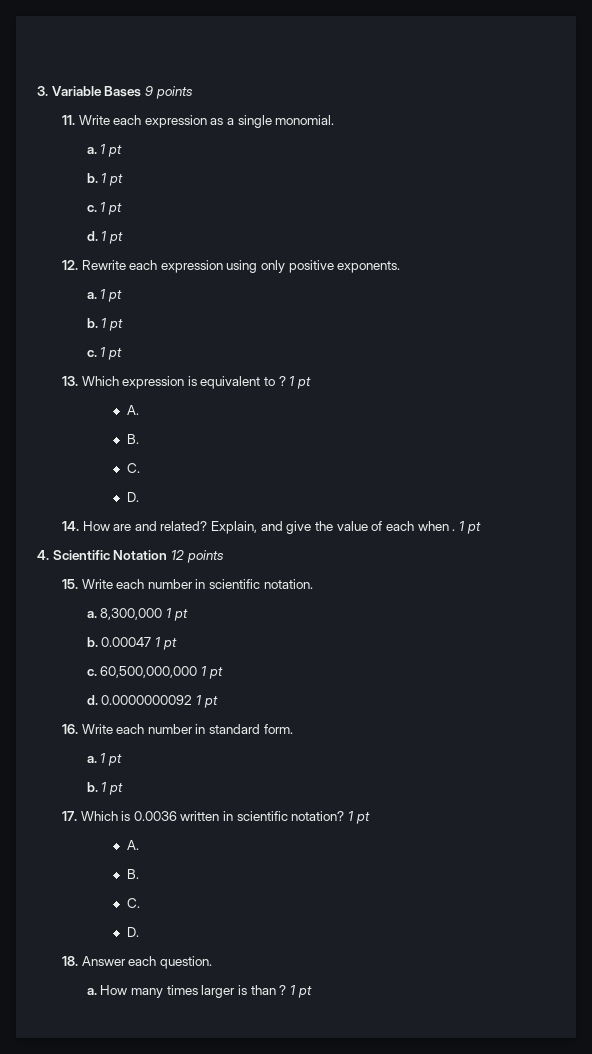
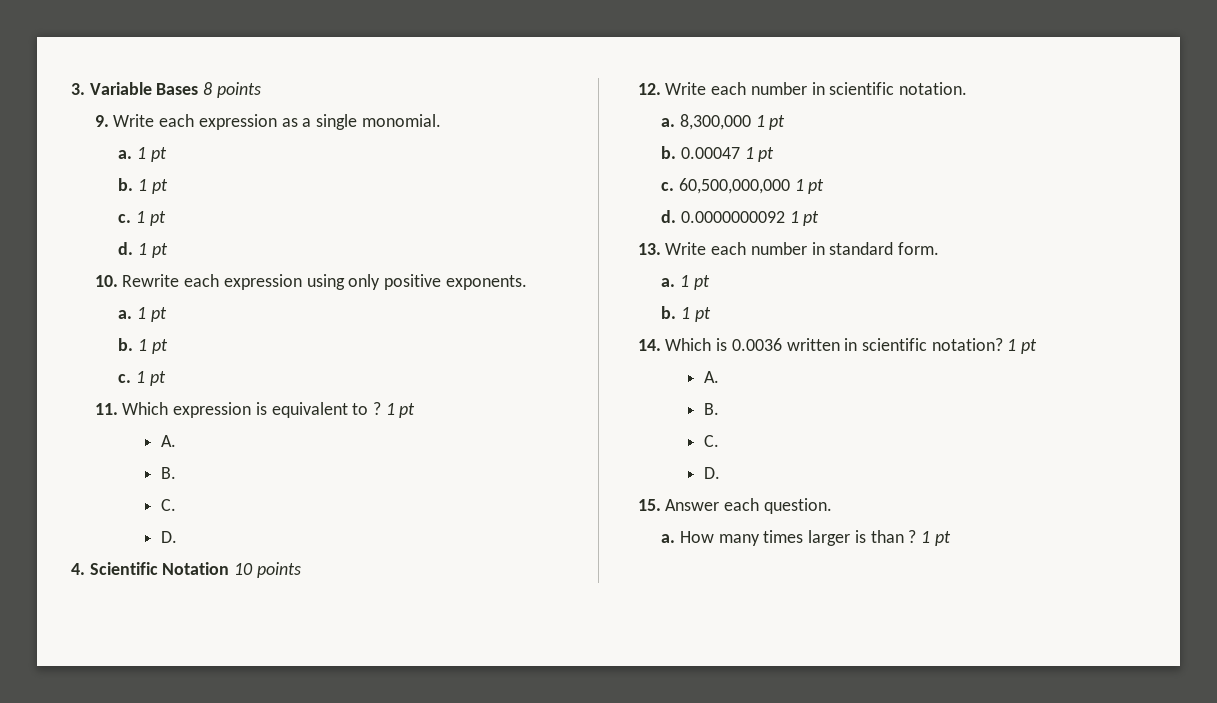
- 3. Variable Bases 9 points
- 11. Write each expression as a single monomial.
+ 3. Variable Bases 8 points
+ 9. Write each expression as a single monomial.
- 12. Rewrite each expression using only positive exponents.
+ 10. Rewrite each expression using only positive exponents.
- 13. Which expression is equivalent to ?
+ 11. Which expression is equivalent to ?
- 14. How are and related? Explain, and give the value of each when . 1 pt
- 4. Scientific Notation 12 points
- 15. Write each number in scientific notation.
+ 4. Scientific Notation 10 points
+ 12. Write each number in scientific notation.
- 16. Write each number in standard form.
+ 13. Write each number in standard form.
- 17. Which is 0.0036 written in scientific notation?
+ 14. Which is 0.0036 written in scientific notation?
- 18. Answer each question.
+ 15. Answer each question.

